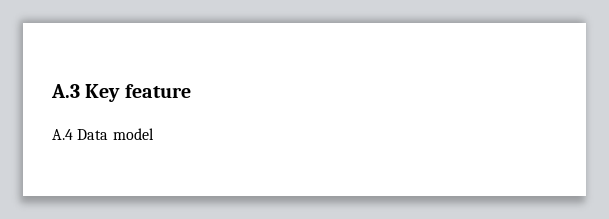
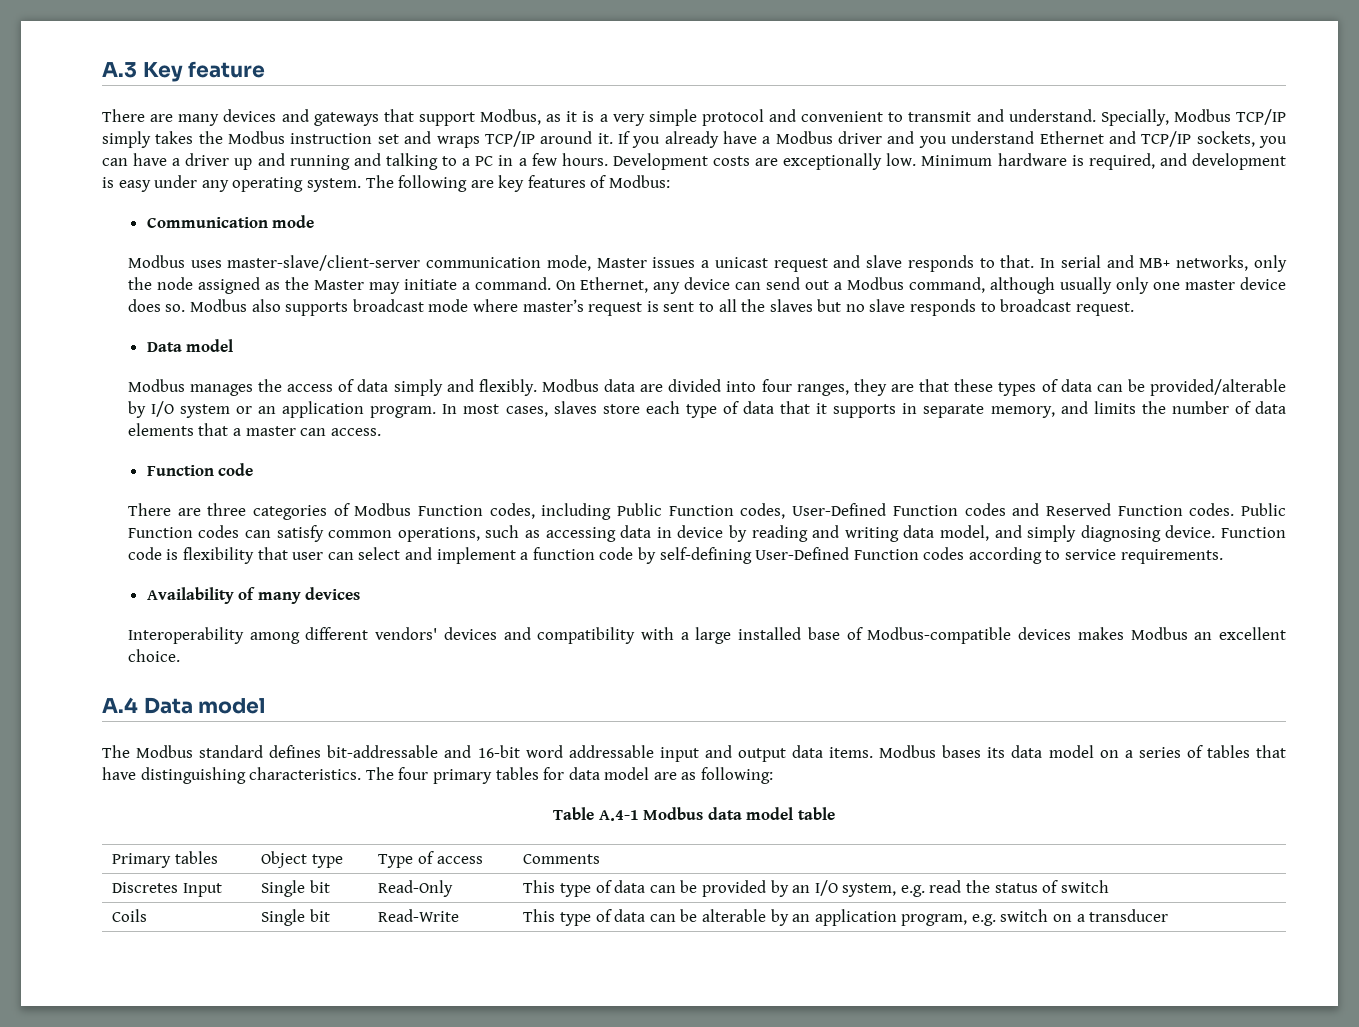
+ There are many devices and gateways that support Modbus, as it is a very simple protocol and convenient to transmit and understand. Specially, Modbus TCP/IP simply takes the Modbus instruction set and wraps TCP/IP around it. If you already have a Modbus driver and you understand Ethernet and TCP/IP sockets, you can have a driver up and running and talking to a PC in a few hours. Development costs are exceptionally low. Minimum hardware is required, and development is easy under any operating system. The following are key features of Modbus:
+ Communication mode
+ Modbus uses master-slave/client-server communication mode, Master issues a unicast request and slave responds to that. In serial and MB+ networks, only the node assigned as the Master may initiate a command. On Ethernet, any device can send out a Modbus command, although usually only one master device does so. Modbus also supports broadcast mode where master’s request is sent to all the slaves but no slave responds to broadcast request.
+ Data model
+ Modbus manages the access of data simply and flexibly. Modbus data are divided into four ranges, they are that these types of data can be provided/alterable by I/O system or an application program. In most cases, slaves store each type of data that it supports in separate memory, and limits the number of data elements that a master can access.
+ Function code
+ There are three categories of Modbus Function codes, including Public Function codes, User-Defined Function codes and Reserved Function codes. Public Function codes can satisfy common operations, such as accessing data in device by reading and writing data model, and simply diagnosing device. Function code is flexibility that user can select and implement a function code by self-defining User-Defined Function codes according to service requirements.
+ Availability of many devices
+ Interoperability among different vendors' devices and compatibility with a large installed base of Modbus-compatible devices makes Modbus an excellent choice.
  A.4 Data model
+ The Modbus standard defines bit-addressable and 16-bit word addressable input and output data items. Modbus bases its data model on a series of tables that have distinguishing characteristics. The four primary tables for data model are as following:
+ Table A.4-1 Modbus data model table
+ Primary tables | Object type | Type of access | Comments
+ Discretes Input | Single bit | Read-Only | This type of data can be provided by an I/O system, e.g. read the status of switch
+ Coils | Single bit | Read-Write | This type of data can be alterable by an application program, e.g. switch on a transducer

